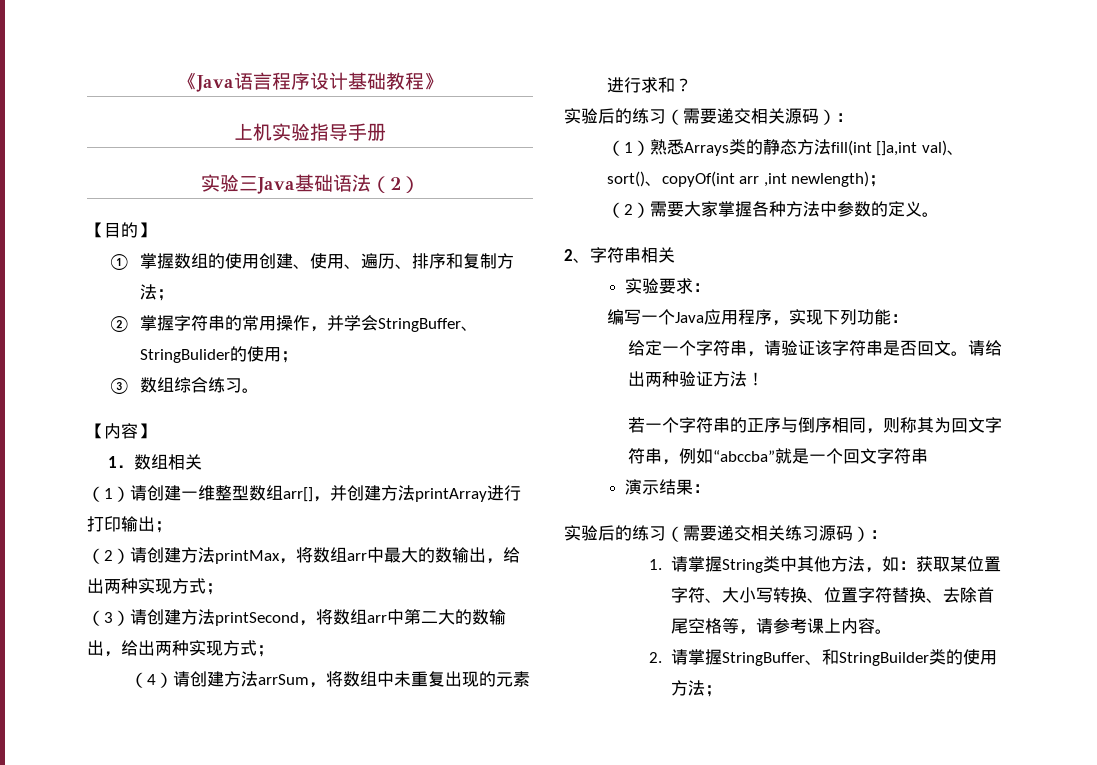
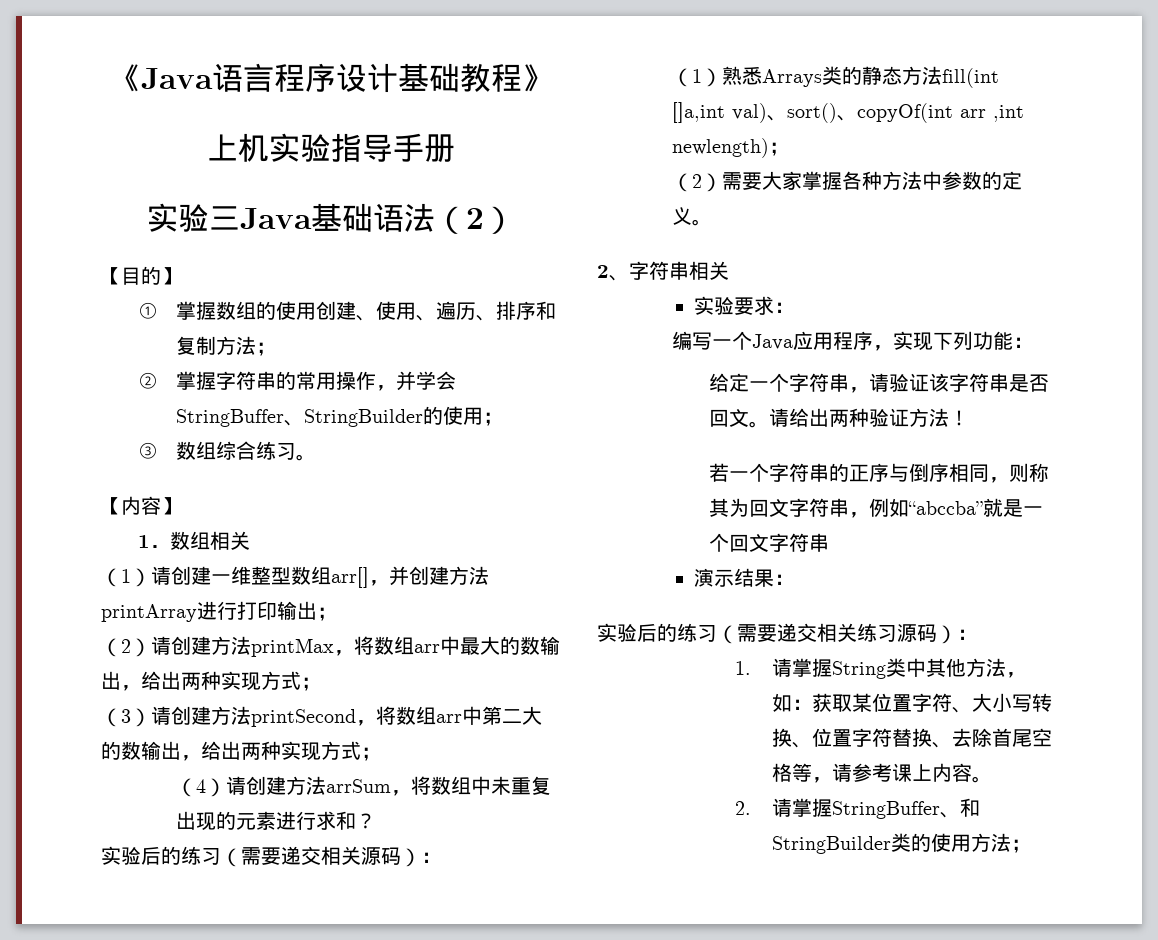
- ②掌握字符串的常用操作，并学会StringBuffer、StringBulider的使用；
+ ②掌握字符串的常用操作，并学会StringBuffer、StringBuilder的使用；

